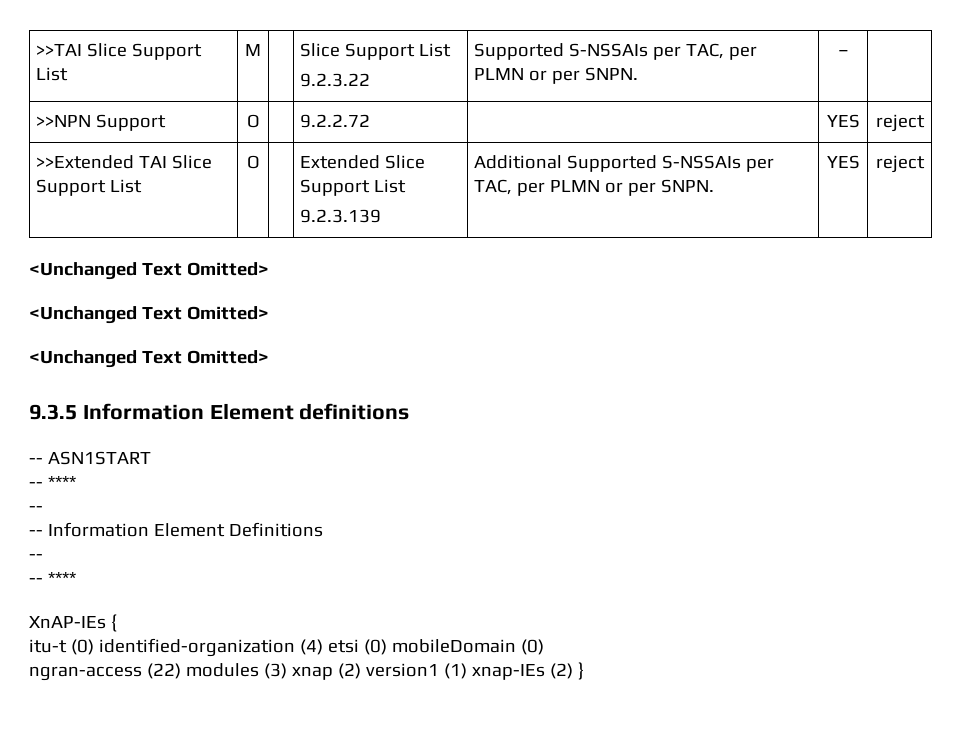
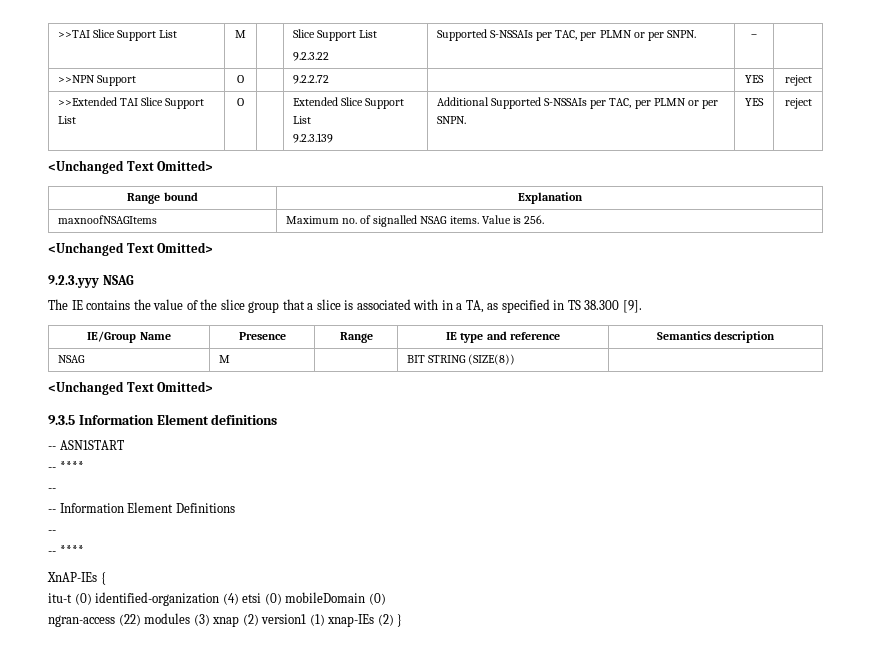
  >>Extended TAI Slice Support List | O | | Extended Slice Support List
  9.2.3.139 | Additional Supported S-NSSAIs per TAC, per PLMN or per SNPN. | YES | reject
  <Unchanged Text Omitted>
+ Range bound | Explanation
+ maxnoofNSAGItems | Maximum no. of signalled NSAG items. Value is 256.
  <Unchanged Text Omitted>
+ 9.2.3.yyy NSAG
+ The IE contains the value of the slice group that a slice is associated with in a TA, as specified in TS 38.300 [9].
+ IE/Group Name | Presence | Range | IE type and reference | Semantics description
+ NSAG | M | | BIT STRING (SIZE(8)) |

